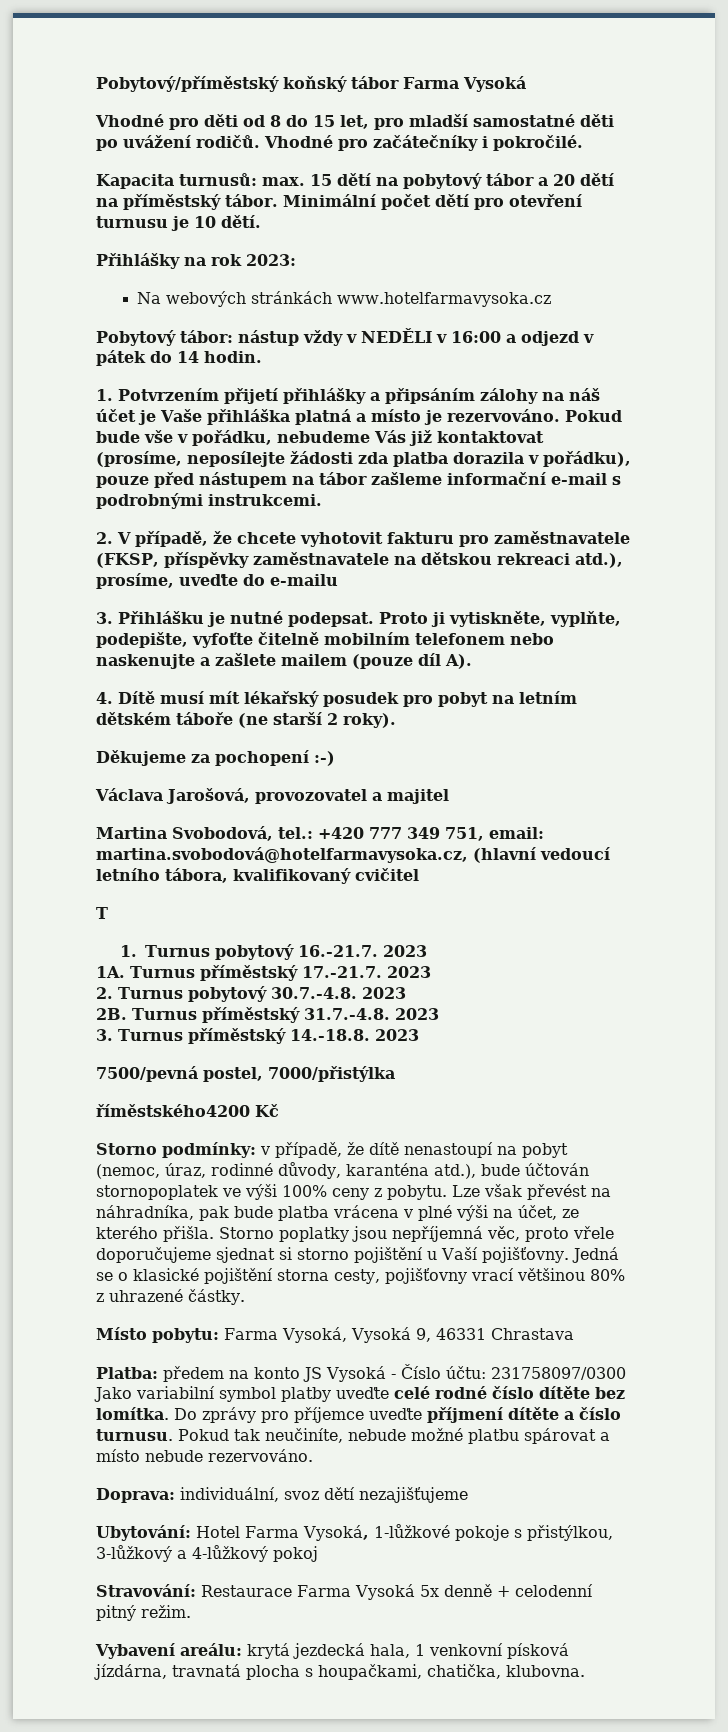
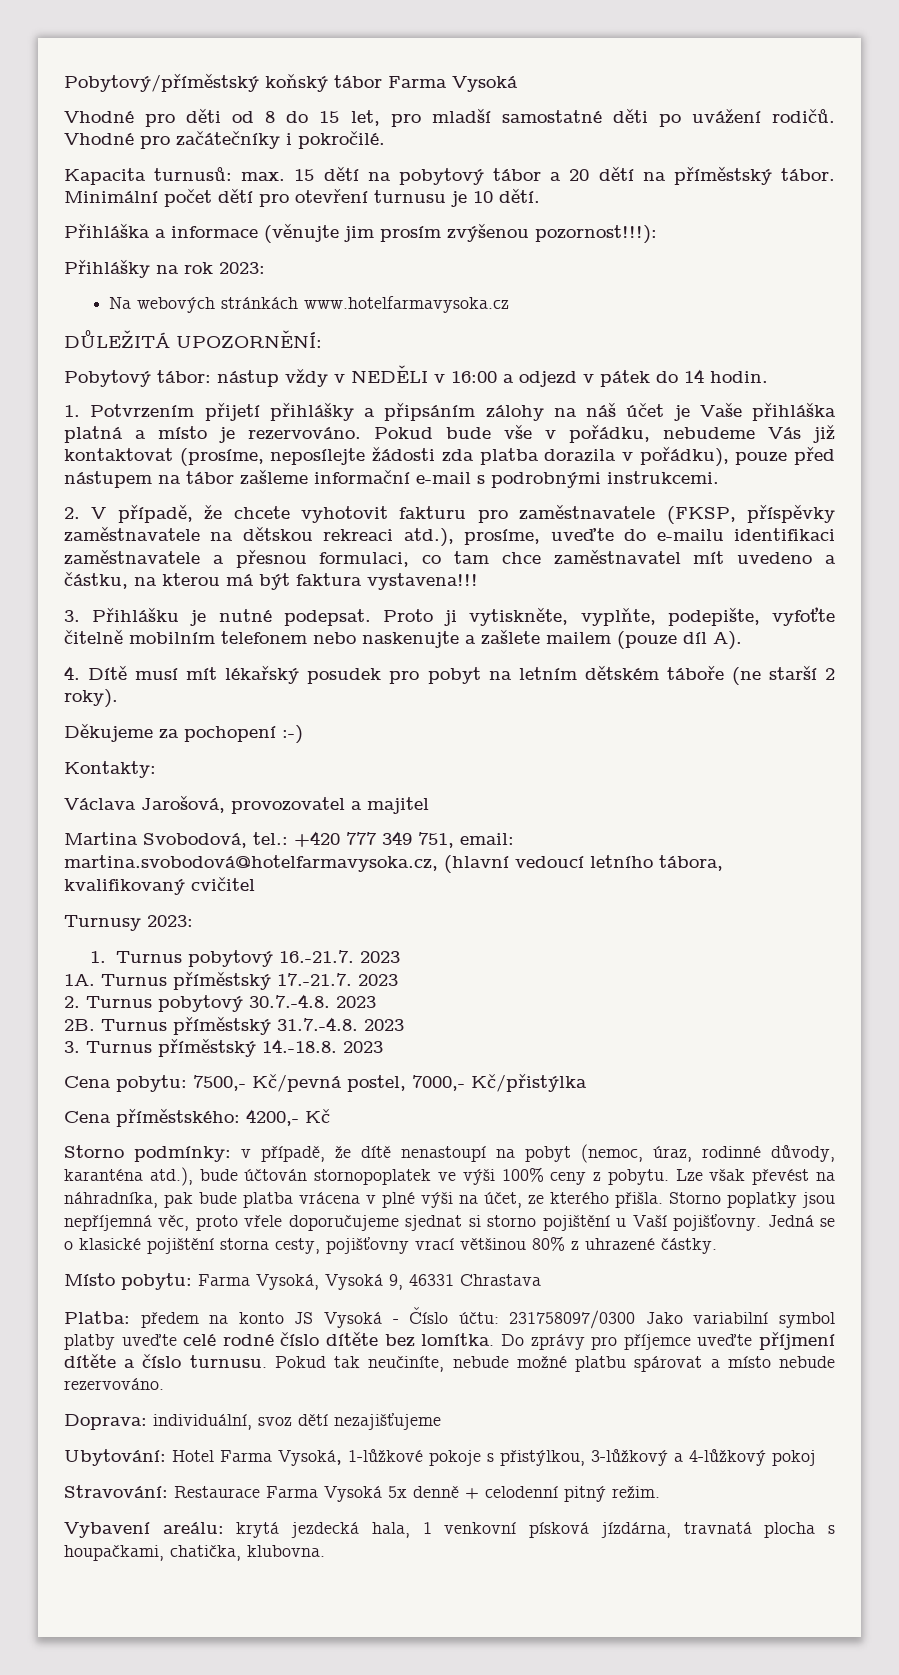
+ Přihláška a informace (věnujte jim prosím zvýšenou pozornost!!!):
+ DŮLEŽITÁ UPOZORNĚNÍ:
- 2. V případě, že chcete vyhotovit fakturu pro zaměstnavatele (FKSP, příspěvky zaměstnavatele na dětskou rekreaci atd.), prosíme, uveďte do e-mailu
+ 2. V případě, že chcete vyhotovit fakturu pro zaměstnavatele (FKSP, příspěvky zaměstnavatele na dětskou rekreaci atd.), prosíme, uveďte do e-mailu identifikaci zaměstnavatele a přesnou formulaci, co tam chce zaměstnavatel mít uvedeno a částku, na kterou má být faktura vystavena!!!
+ Kontakty:
- T
+ Turnusy 2023:
- 7500/pevná postel, 7000/přistýlka
- říměstského4200 Kč
+ Cena pobytu: 7500,- Kč/pevná postel, 7000,- Kč/přistýlka
+ Cena příměstského: 4200,- Kč

